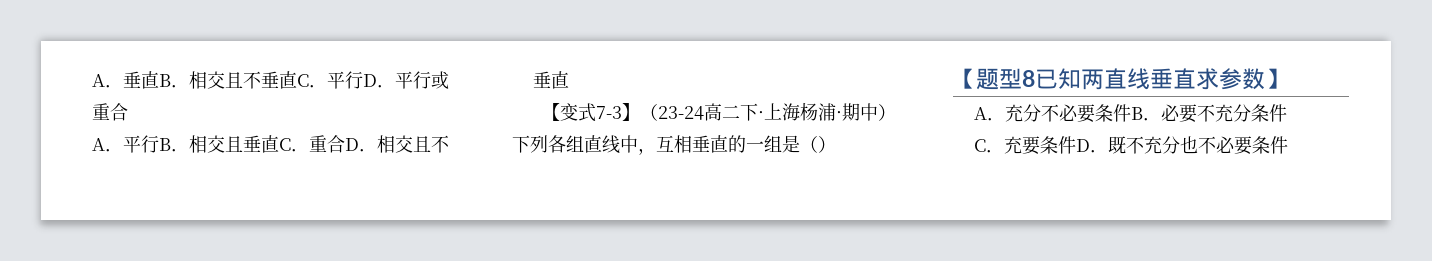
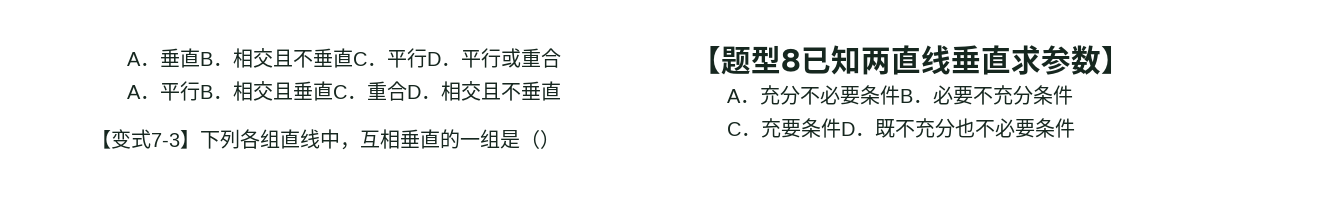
- 【变式7-3】（23-24高二下·上海杨浦·期中）下列各组直线中，互相垂直的一组是（）
+ 【变式7-3】下列各组直线中，互相垂直的一组是（）

